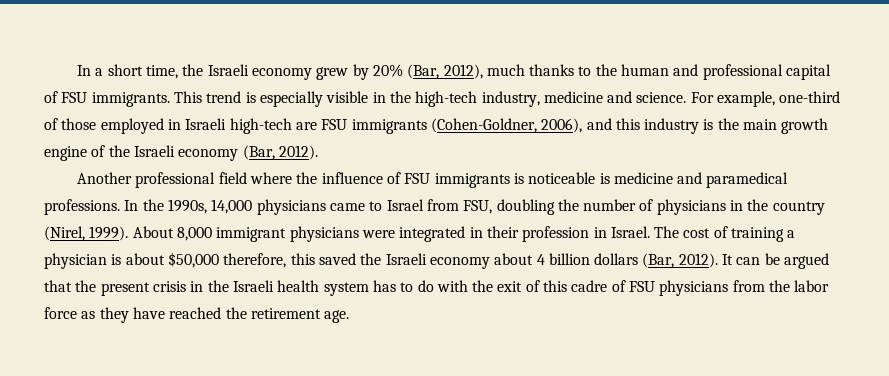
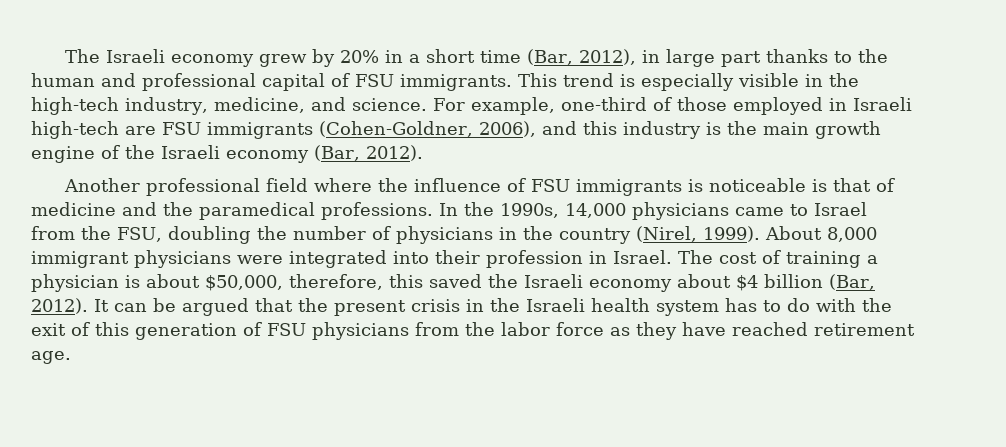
- In a short time, the Israeli economy grew by 20% (Bar, 2012), much thanks to the human and professional capital of FSU immigrants.
+ The Israeli economy grew by 20% in a short time (Bar, 2012), in large part thanks to the human and professional capital of FSU immigrants.
- This trend is especially visible in the high-tech industry, medicine and science.
+ This trend is especially visible in the high-tech industry, medicine, and science.
- Another professional field where the influence of FSU immigrants is noticeable is medicine and paramedical professions.
+ Another professional field where the influence of FSU immigrants is noticeable is that of medicine and the paramedical professions.
- In the 1990s, 14,000 physicians came to Israel from FSU, doubling the number of physicians in the country (Nirel, 1999).
+ In the 1990s, 14,000 physicians came to Israel from the FSU, doubling the number of physicians in the country (Nirel, 1999).
- About 8,000 immigrant physicians were integrated in their profession in Israel.
+ About 8,000 immigrant physicians were integrated into their profession in Israel.
- The cost of training a physician is about $50,000 therefore, this saved the Israeli economy about 4 billion dollars (Bar, 2012).
+ The cost of training a physician is about $50,000, therefore, this saved the Israeli economy about $4 billion (Bar, 2012).
- It can be argued that the present crisis in the Israeli health system has to do with the exit of this cadre of FSU physicians from the labor force as they have reached the retirement age.
+ It can be argued that the present crisis in the Israeli health system has to do with the exit of this generation of FSU physicians from the labor force as they have reached retirement age.

